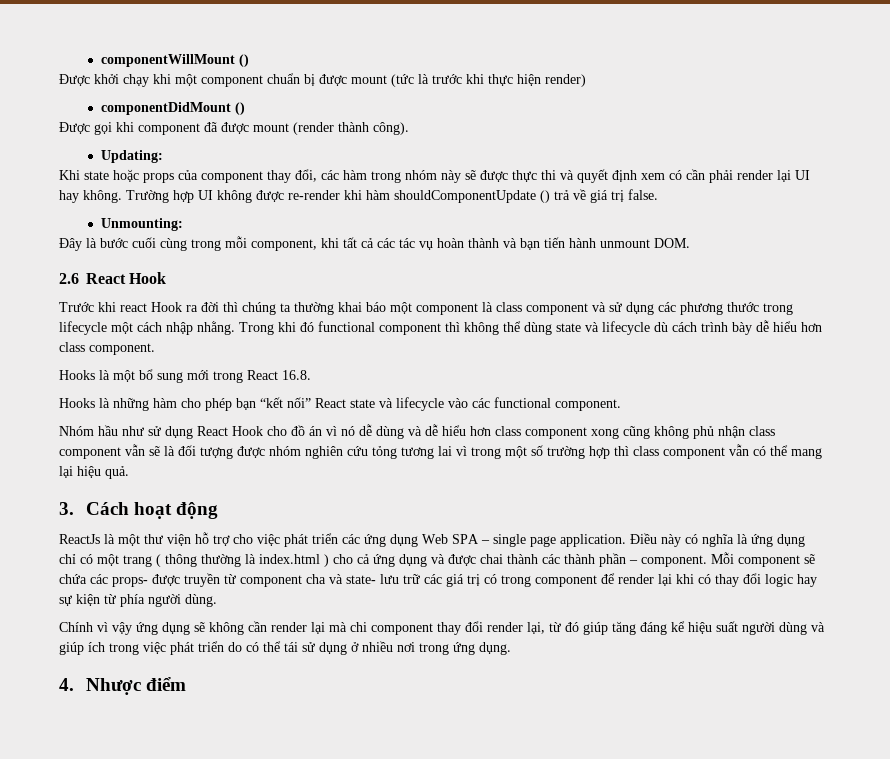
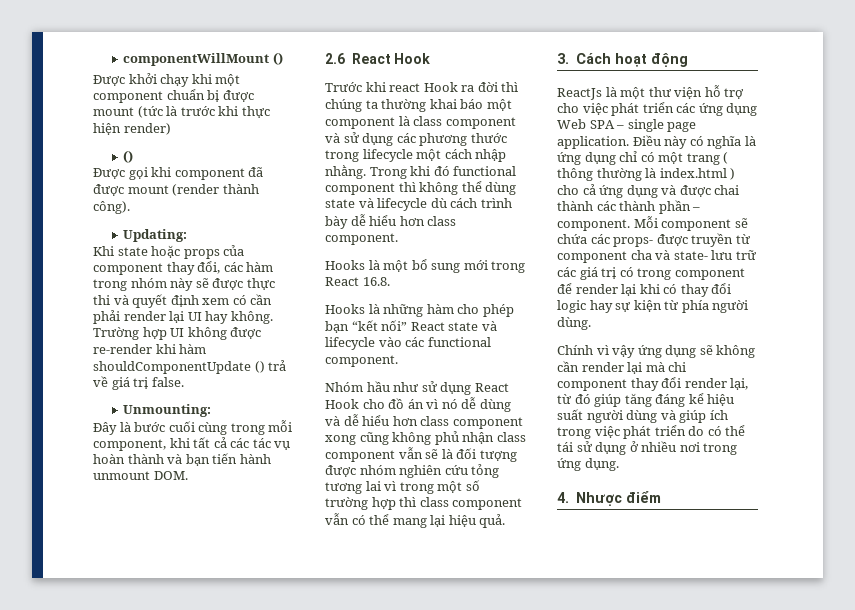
  Được khởi chạy khi một component chuẩn bị được mount (tức là trước khi thực hiện render)
- componentDidMount ()
+ ()

